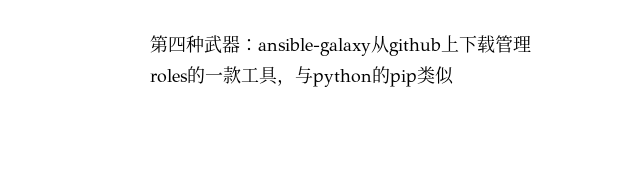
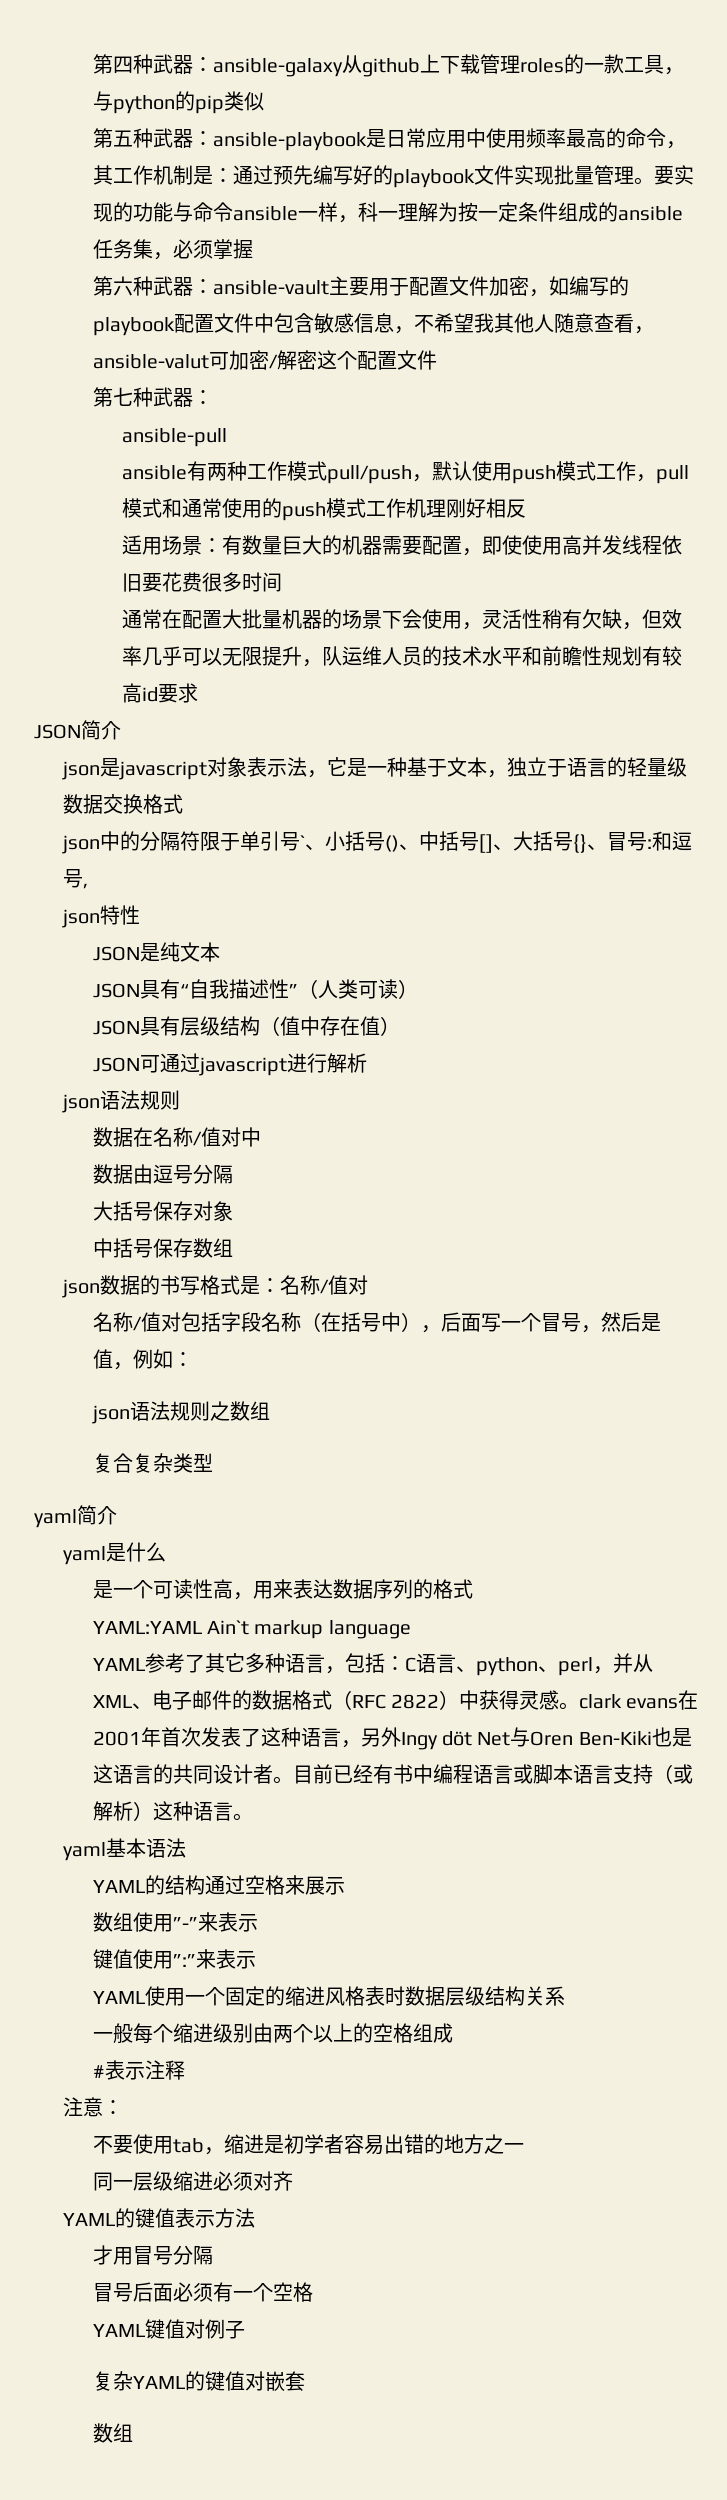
+ 第五种武器：ansible-playbook是日常应用中使用频率最高的命令，其工作机制是：通过预先编写好的playbook文件实现批量管理。要实现的功能与命令ansible一样，科一理解为按一定条件组成的ansible任务集，必须掌握
+ 第六种武器：ansible-vault主要用于配置文件加密，如编写的playbook配置文件中包含敏感信息，不希望我其他人随意查看，ansible-valut可加密/解密这个配置文件
+ 第七种武器：
+ ansible-pull
+ ansible有两种工作模式pull/push，默认使用push模式工作，pull模式和通常使用的push模式工作机理刚好相反
+ 适用场景：有数量巨大的机器需要配置，即使使用高并发线程依旧要花费很多时间
+ 通常在配置大批量机器的场景下会使用，灵活性稍有欠缺，但效率几乎可以无限提升，队运维人员的技术水平和前瞻性规划有较高id要求
+ JSON简介
+ json是javascript对象表示法，它是一种基于文本，独立于语言的轻量级数据交换格式
+ json中的分隔符限于单引号`、小括号()、中括号[]、大括号{}、冒号:和逗号,
+ json特性
+ JSON是纯文本
+ JSON具有“自我描述性”（人类可读）
+ JSON具有层级结构（值中存在值）
+ JSON可通过javascript进行解析
+ json语法规则
+ 数据在名称/值对中
+ 数据由逗号分隔
+ 大括号保存对象
+ 中括号保存数组
+ json数据的书写格式是：名称/值对
+ 名称/值对包括字段名称（在括号中），后面写一个冒号，然后是值，例如：
+ json语法规则之数组
+ 复合复杂类型
+ yaml简介
+ yaml是什么
+ 是一个可读性高，用来表达数据序列的格式
+ YAML:YAML Ain`t markup language
+ YAML参考了其它多种语言，包括：C语言、python、perl，并从XML、电子邮件的数据格式（RFC 2822）中获得灵感。clark evans在2001年首次发表了这种语言，另外Ingy döt Net与Oren Ben-Kiki也是这语言的共同设计者。目前已经有书中编程语言或脚本语言支持（或解析）这种语言。
+ yaml基本语法
+ YAML的结构通过空格来展示
+ 数组使用”-”来表示
+ 键值使用”:”来表示
+ YAML使用一个固定的缩进风格表时数据层级结构关系
+ 一般每个缩进级别由两个以上的空格组成
+ #表示注释
+ 注意：
+ 不要使用tab，缩进是初学者容易出错的地方之一
+ 同一层级缩进必须对齐
+ YAML的键值表示方法
+ 才用冒号分隔
+ 冒号后面必须有一个空格
+ YAML键值对例子
+ 复杂YAML的键值对嵌套
+ 数组

